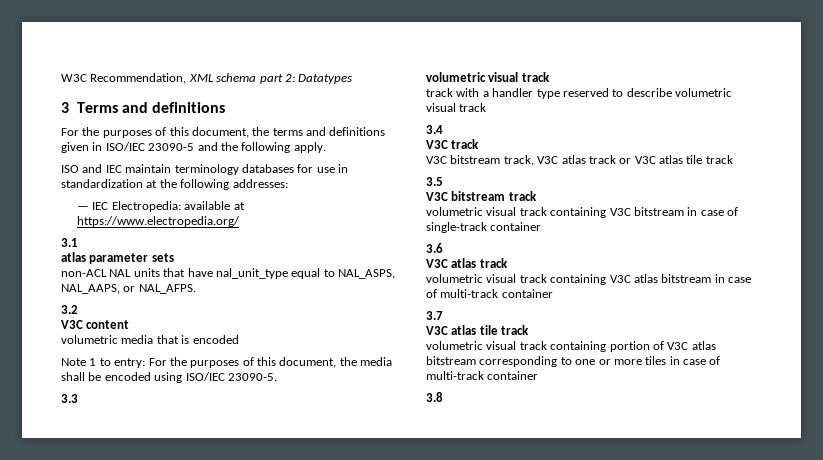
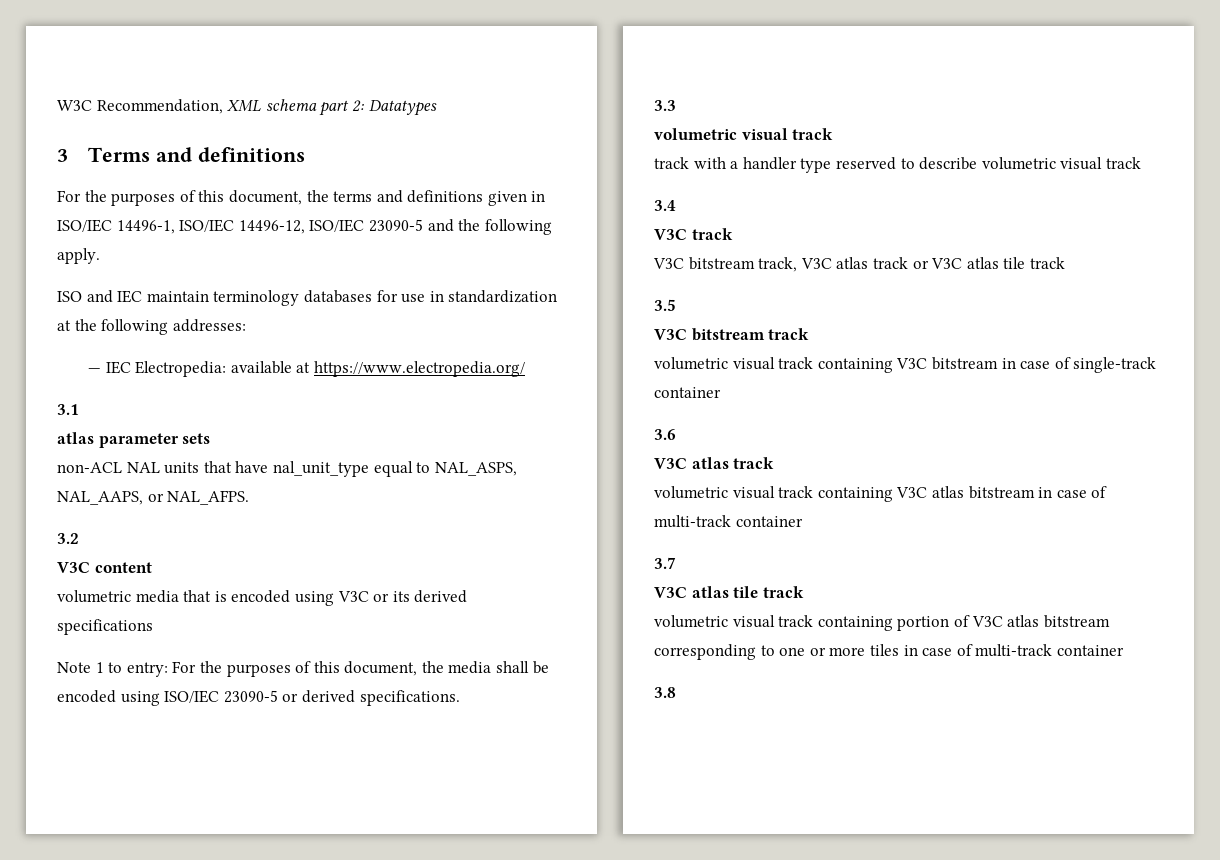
- For the purposes of this document, the terms and definitions given in ISO/IEC 23090-5 and the following apply.
+ For the purposes of this document, the terms and definitions given in ISO/IEC 14496-1, ISO/IEC 14496-12, ISO/IEC 23090-5 and the following apply.
- volumetric media that is encoded
+ volumetric media that is encoded using V3C or its derived specifications
- Note 1 to entry: For the purposes of this document, the media shall be encoded using ISO/IEC 23090-5.
+ Note 1 to entry: For the purposes of this document, the media shall be encoded using ISO/IEC 23090-5 or derived specifications.

